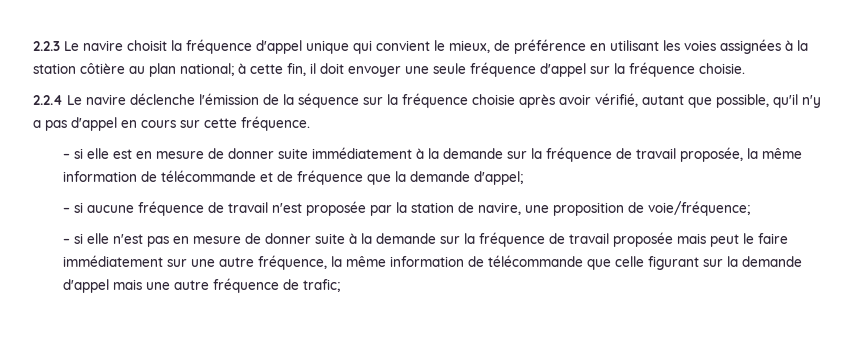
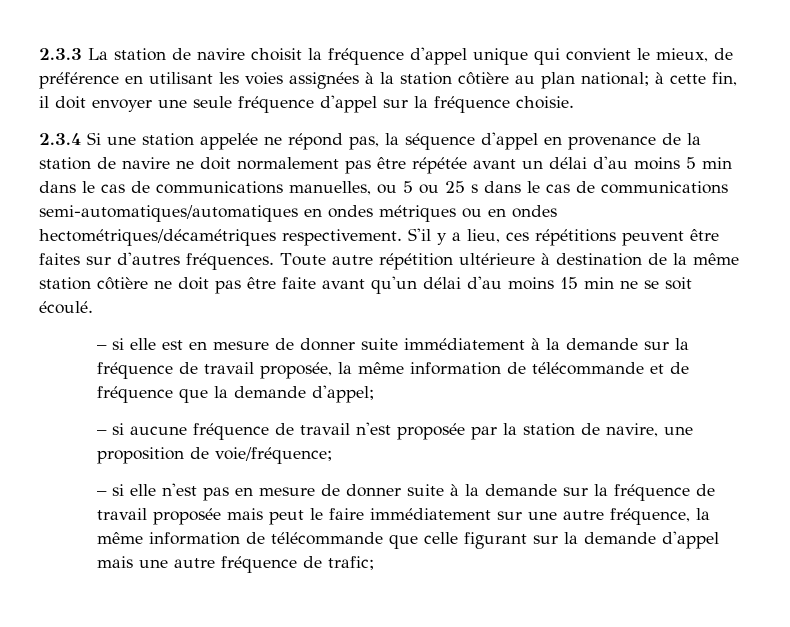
- 2.2.3 Le navire choisit la fréquence d'appel unique qui convient le mieux, de préférence en utilisant les voies assignées à la station côtière au plan national; à cette fin, il doit envoyer une seule fréquence d'appel sur la fréquence choisie.
+ 2.3.3 La station de navire choisit la fréquence d'appel unique qui convient le mieux, de préférence en utilisant les voies assignées à la station côtière au plan national; à cette fin, il doit envoyer une seule fréquence d'appel sur la fréquence choisie.
- 2.2.4 Le navire déclenche l'émission de la séquence sur la fréquence choisie après avoir vérifié, autant que possible, qu'il n'y a pas d'appel en cours sur cette fréquence.
+ 2.3.4 Si une station appelée ne répond pas, la séquence d'appel en provenance de la station de navire ne doit normalement pas être répétée avant un délai d'au moins 5 min dans le cas de communications manuelles, ou 5 ou 25 s dans le cas de communications semi-automatiques/automatiques en ondes métriques ou en ondes hectométriques/décamétriques respectivement. S'il y a lieu, ces répétitions peuvent être faites sur d'autres fréquences. Toute autre répétition ultérieure à destination de la même station côtière ne doit pas être faite avant qu'un délai d'au moins 15 min ne se soit écoulé.

